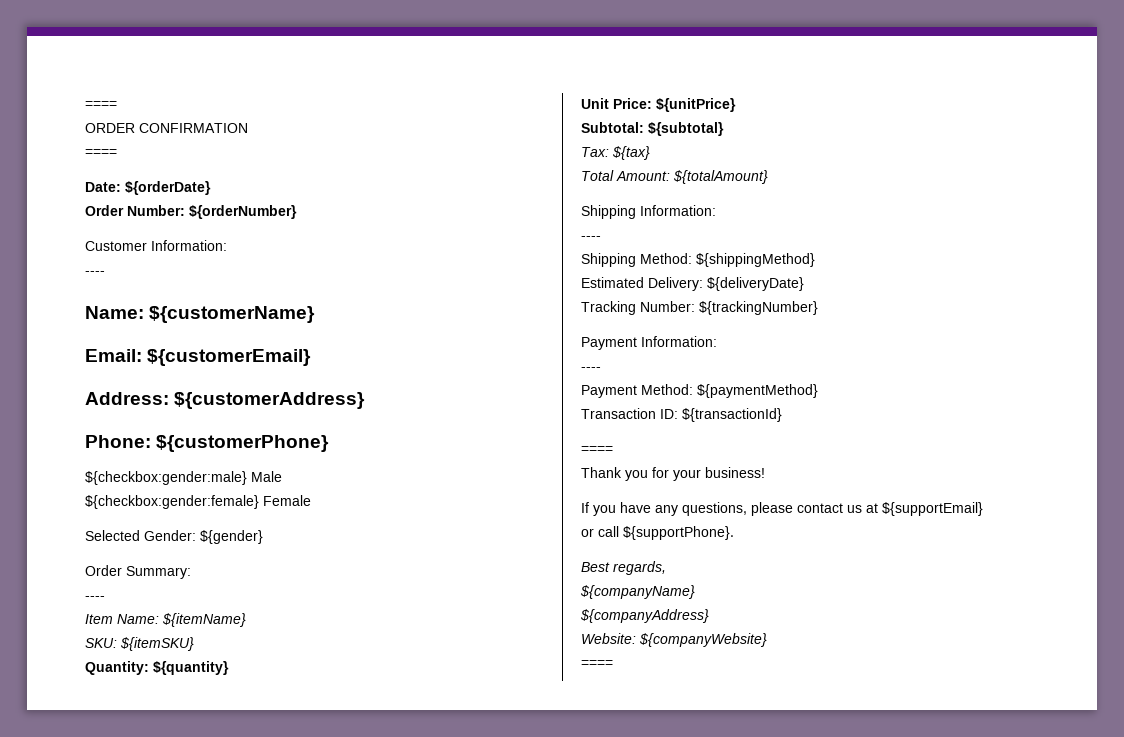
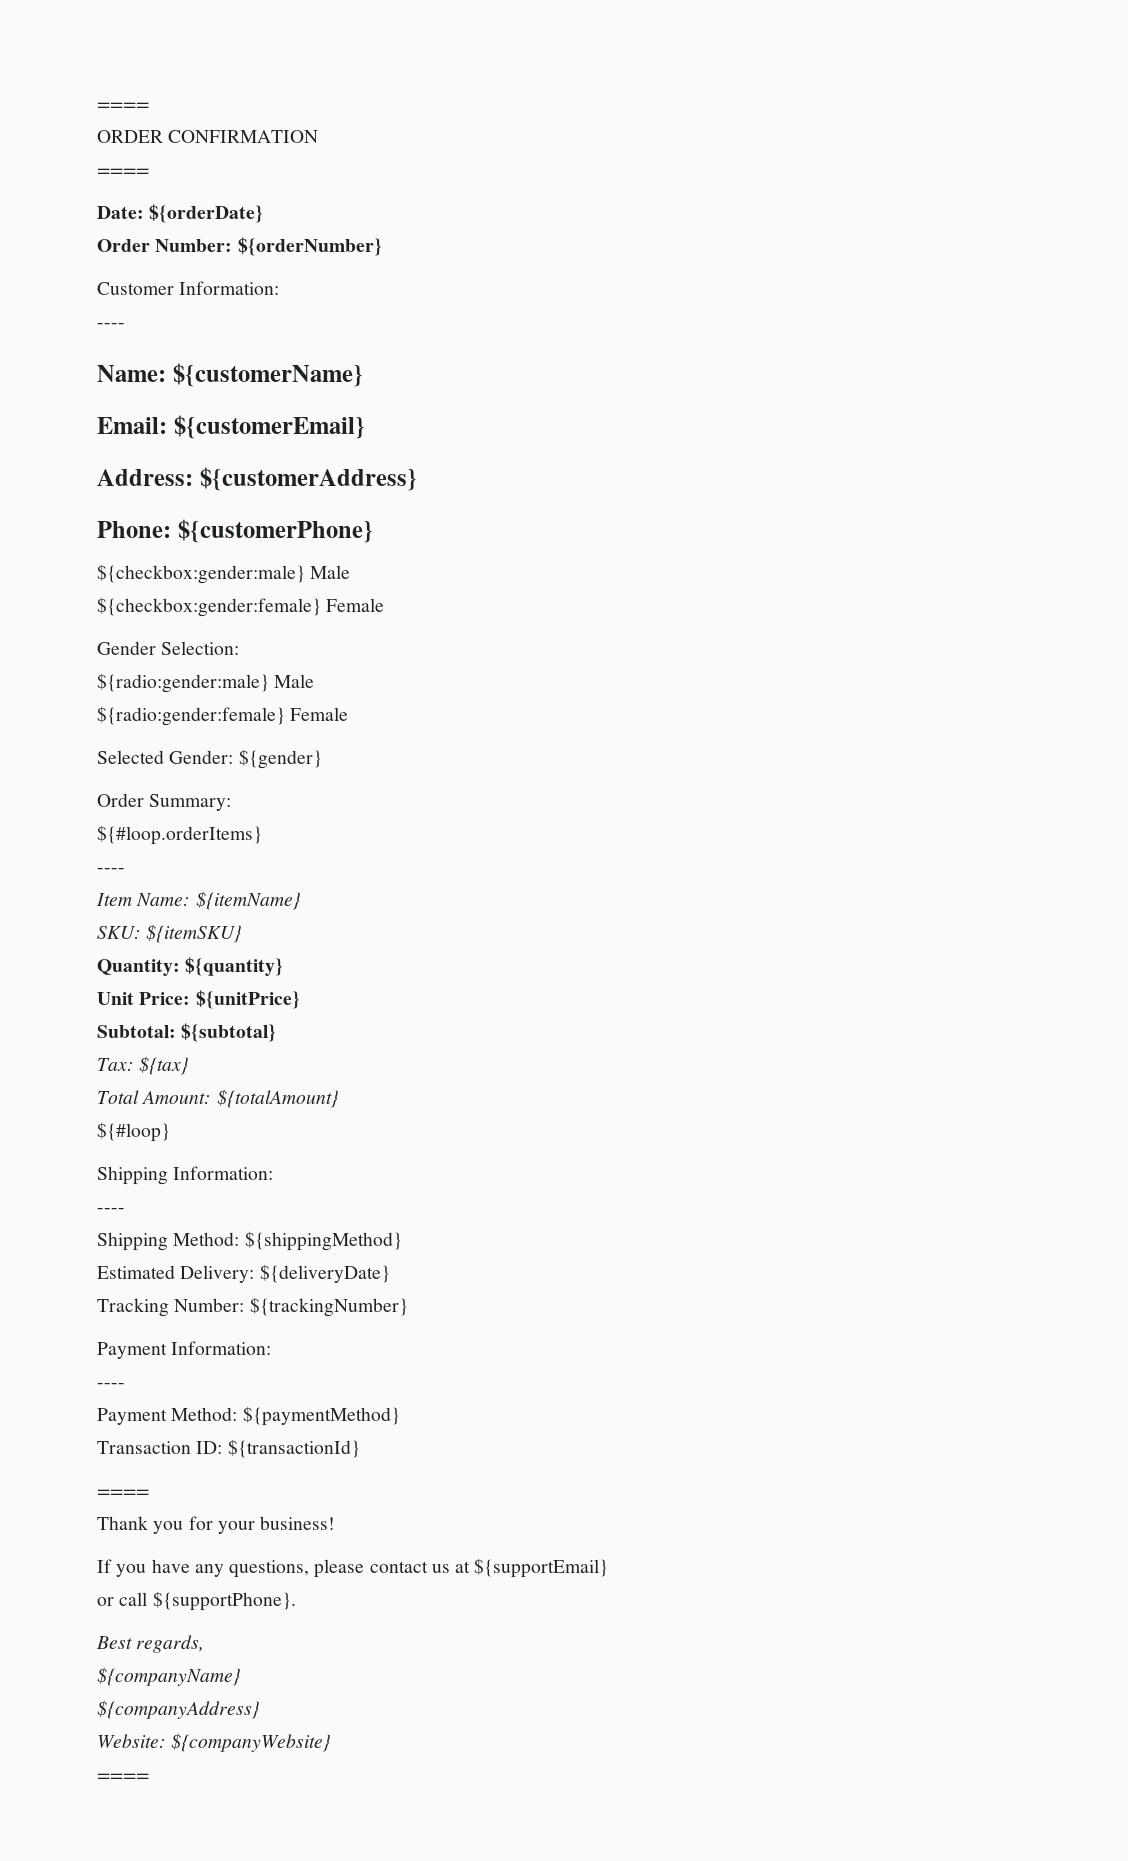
+ Gender Selection:
+ ${radio:gender:male} Male
+ ${radio:gender:female} Female
+ ${#loop.orderItems}
+ ${#loop}

